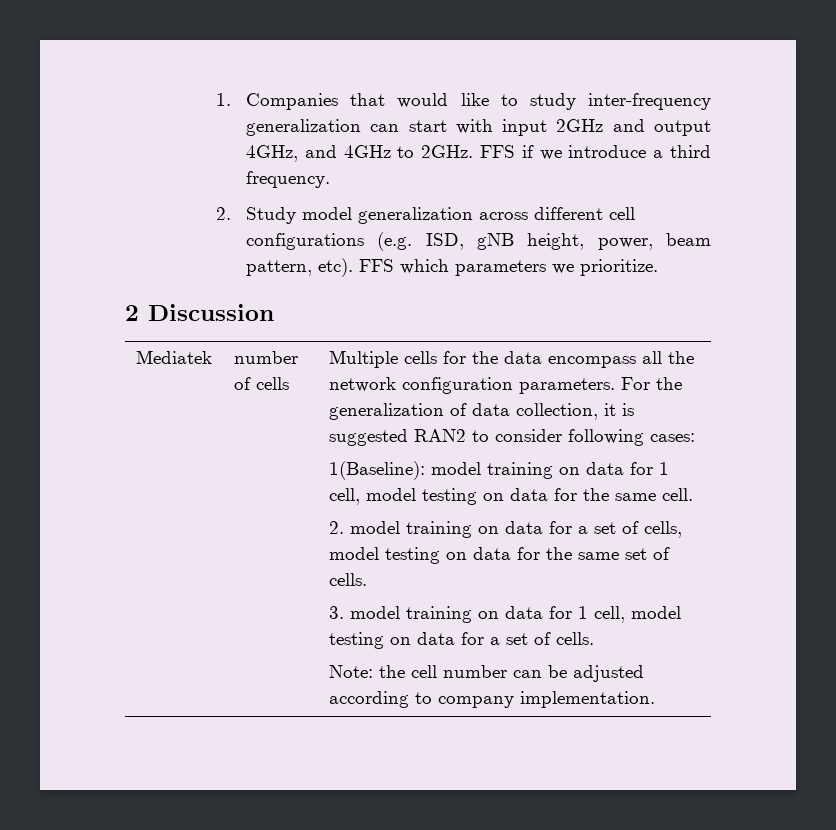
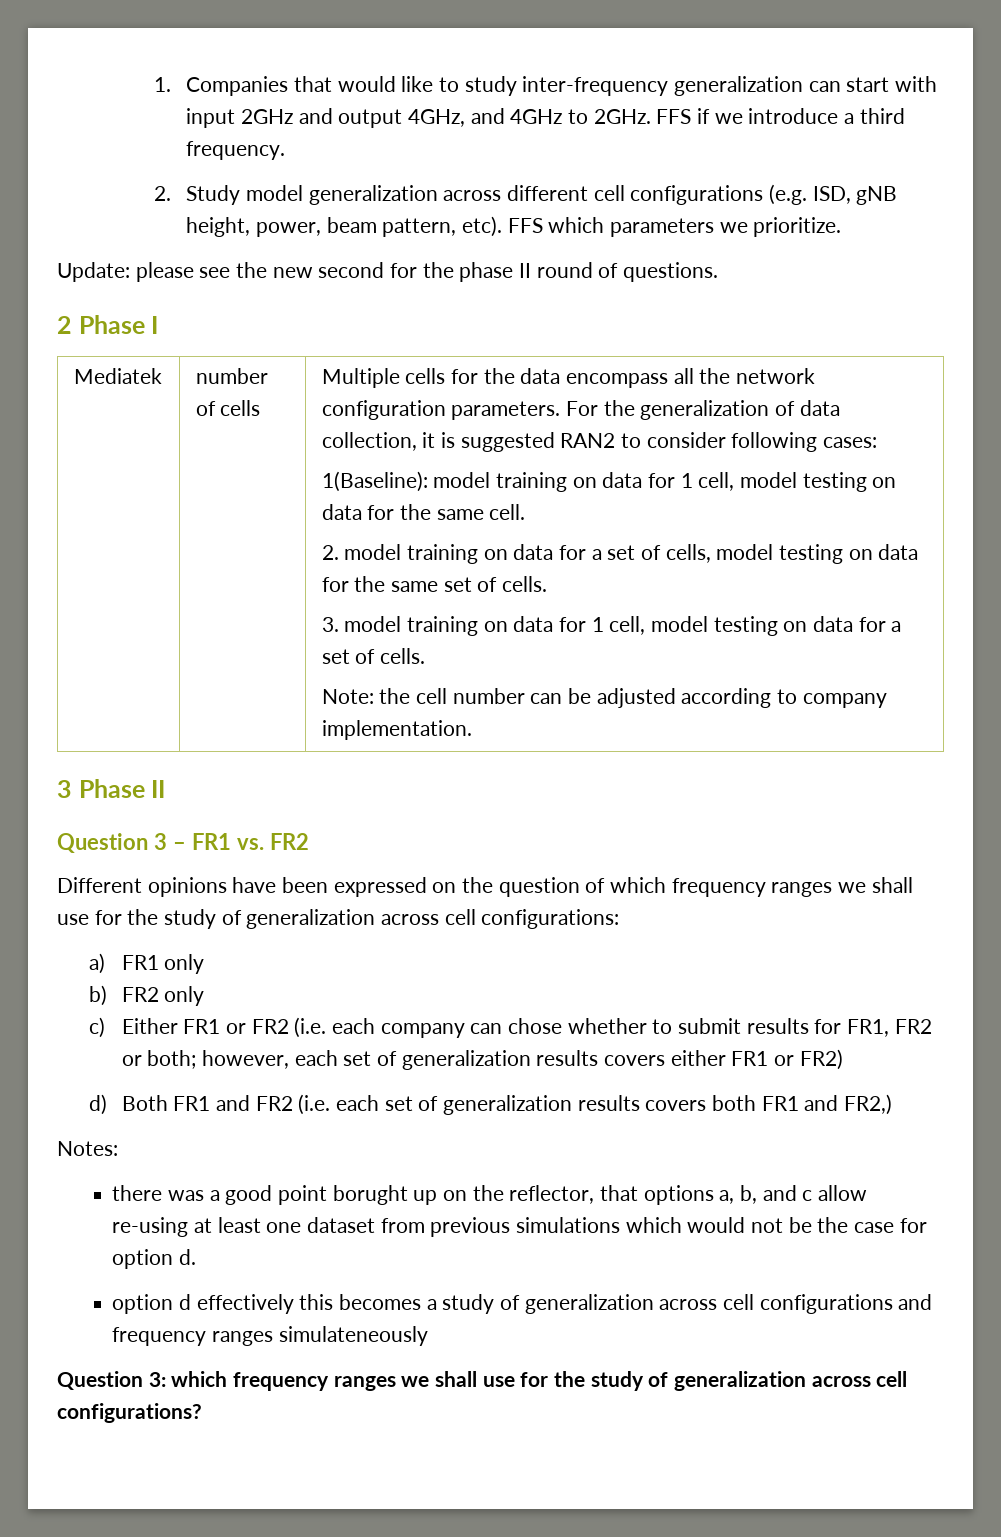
+ Update: please see the new second for the phase II round of questions.
- 2 Discussion
+ 2 Phase I
+ 3 Phase II
+ Question 3 – FR1 vs. FR2
+ Different opinions have been expressed on the question of which frequency ranges we shall use for the study of generalization across cell configurations:
+ a) FR1 only
+ b) FR2 only
+ c) Either FR1 or FR2 (i.e. each company can chose whether to submit results for FR1, FR2 or both; however, each set of generalization results covers either FR1 or FR2)
+ d) Both FR1 and FR2 (i.e. each set of generalization results covers both FR1 and FR2,)
+ Notes:
+ there was a good point borught up on the reflector, that options a, b, and c allow re-using at least one dataset from previous simulations which would not be the case for option d.
+ option d effectively this becomes a study of generalization across cell configurations and frequency ranges simulateneously
+ Question 3: which frequency ranges we shall use for the study of generalization across cell configurations?

